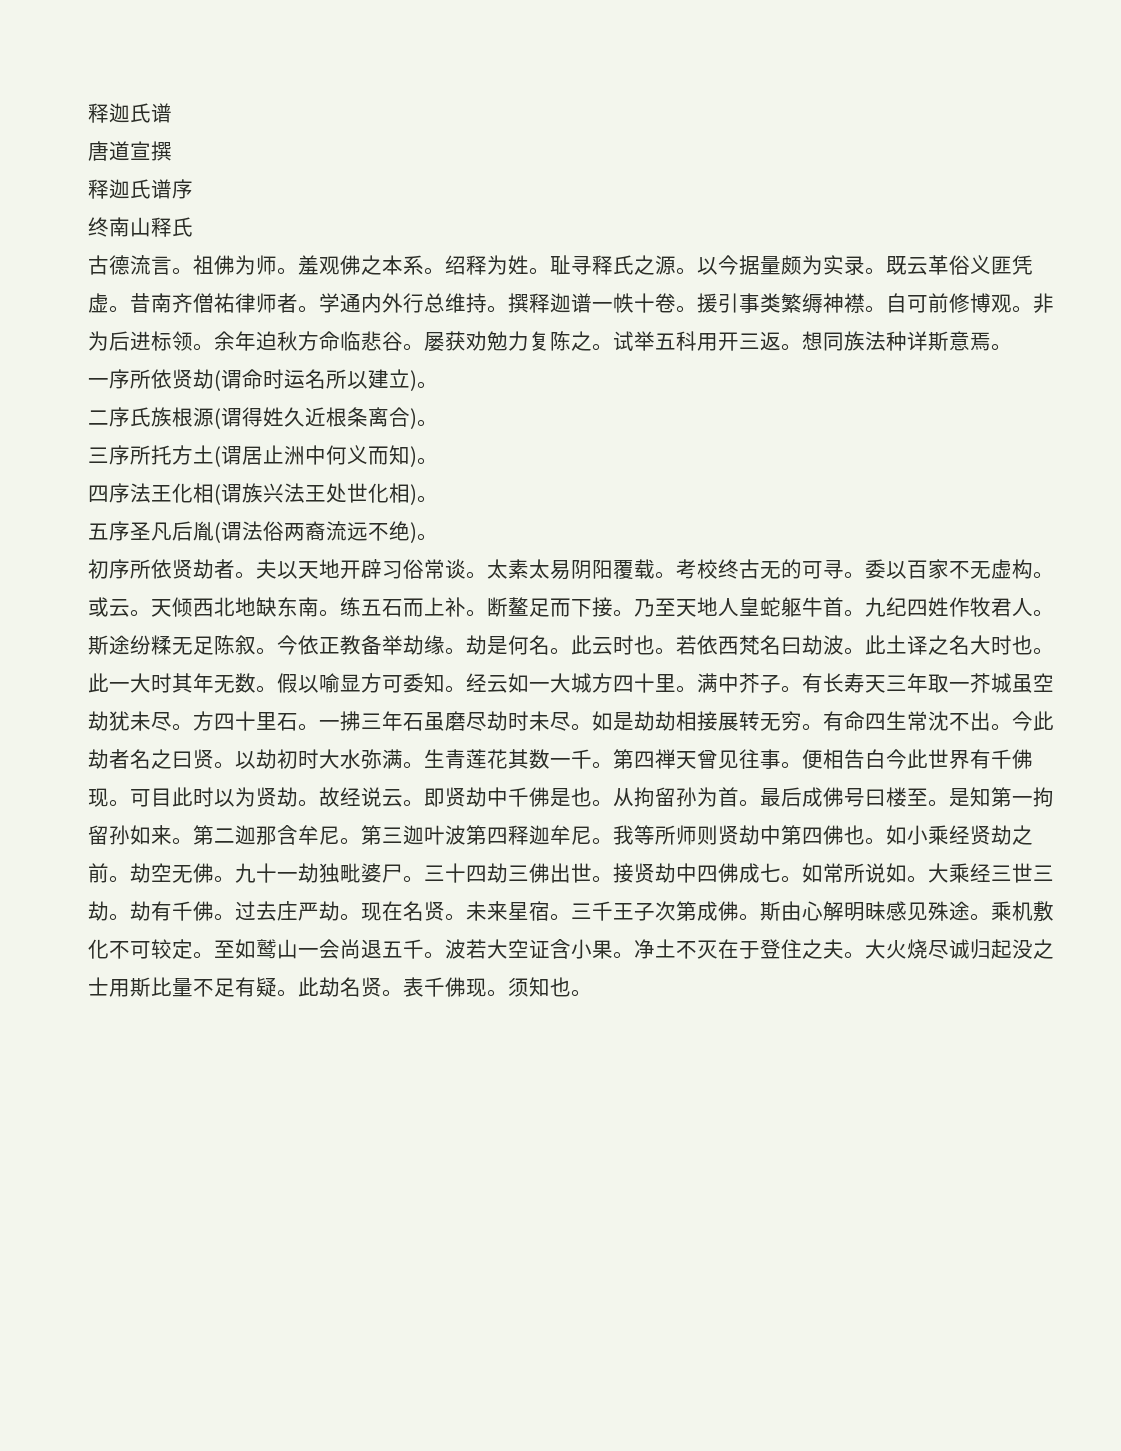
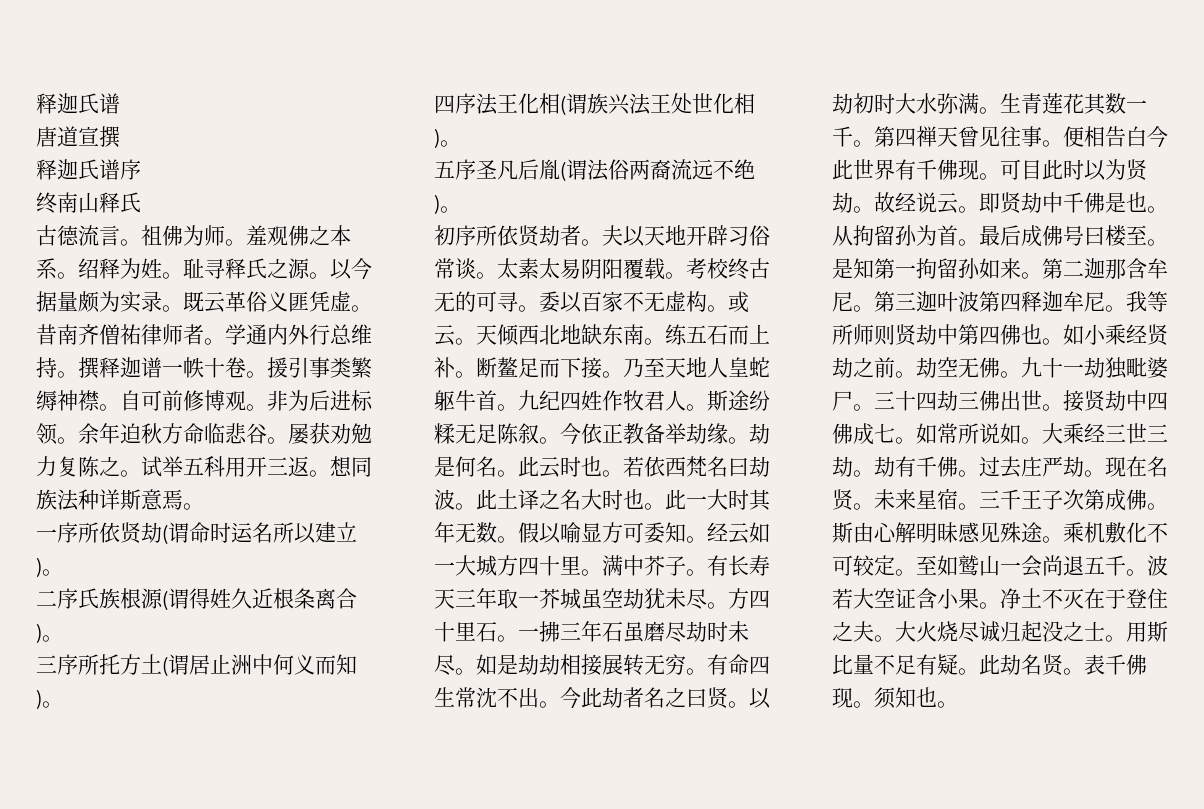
- 大火烧尽诚归起没之士用斯比量不足有疑。
+ 大火烧尽诚归起没之士。用斯比量不足有疑。

